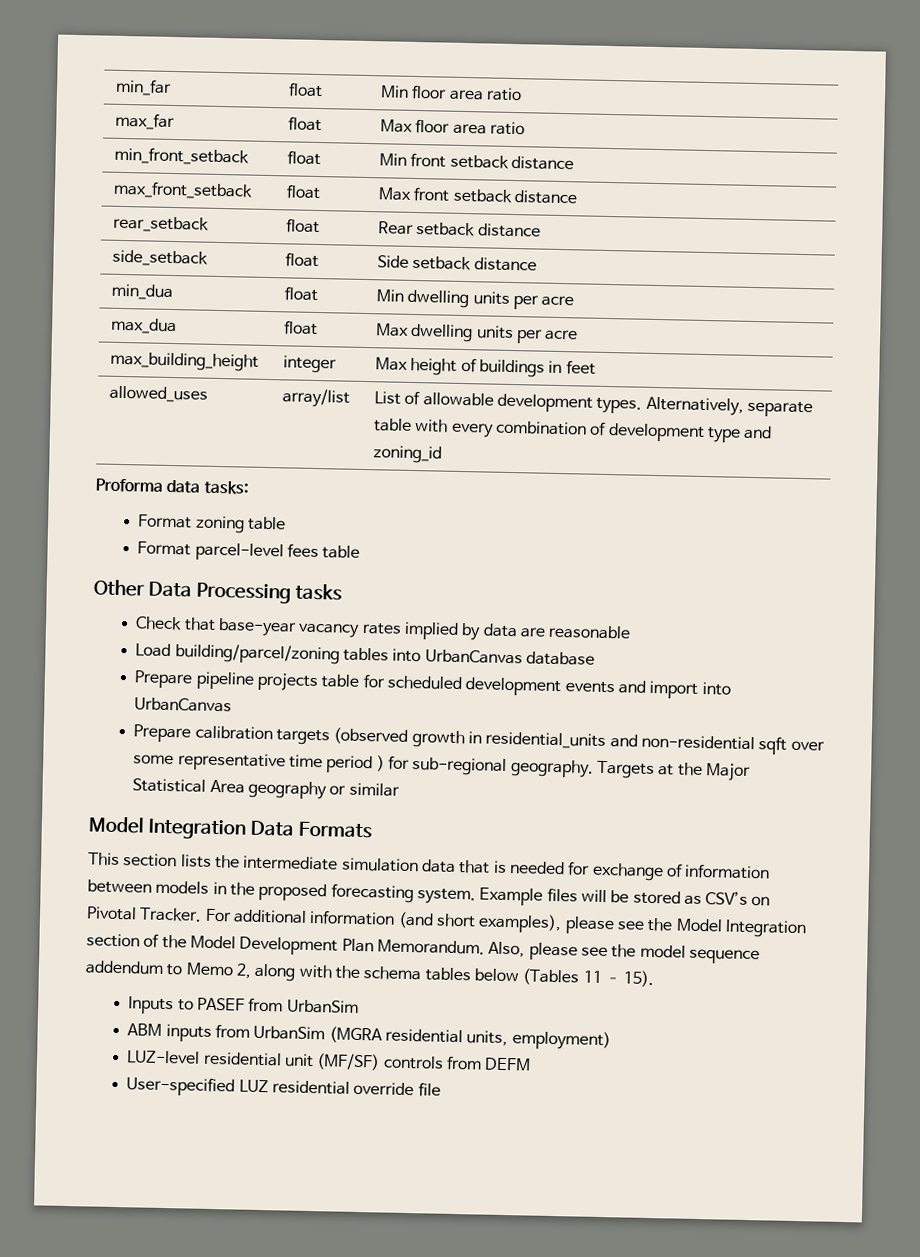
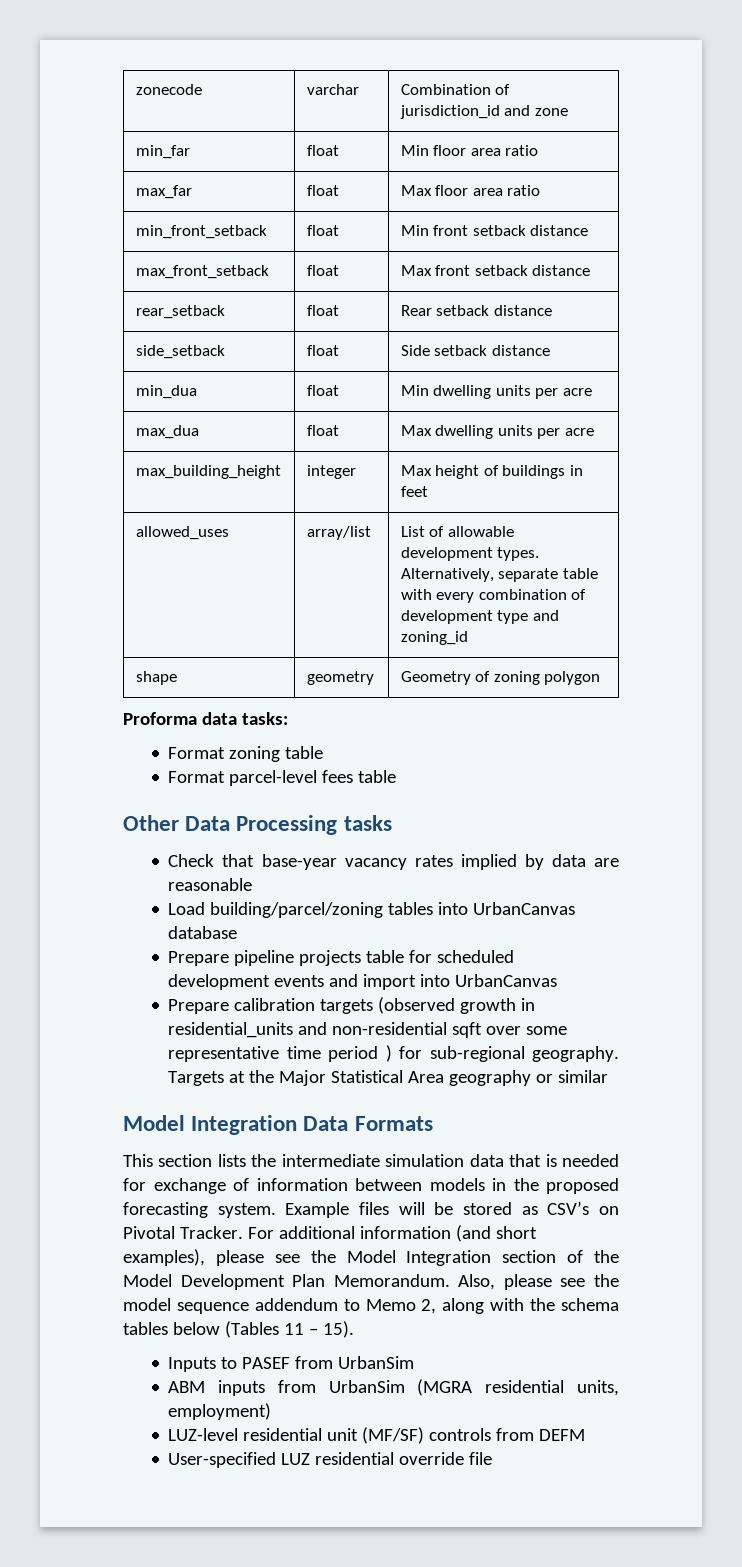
+ zonecode | varchar | Combination of jurisdiction_id and zone
+ shape | geometry | Geometry of zoning polygon

